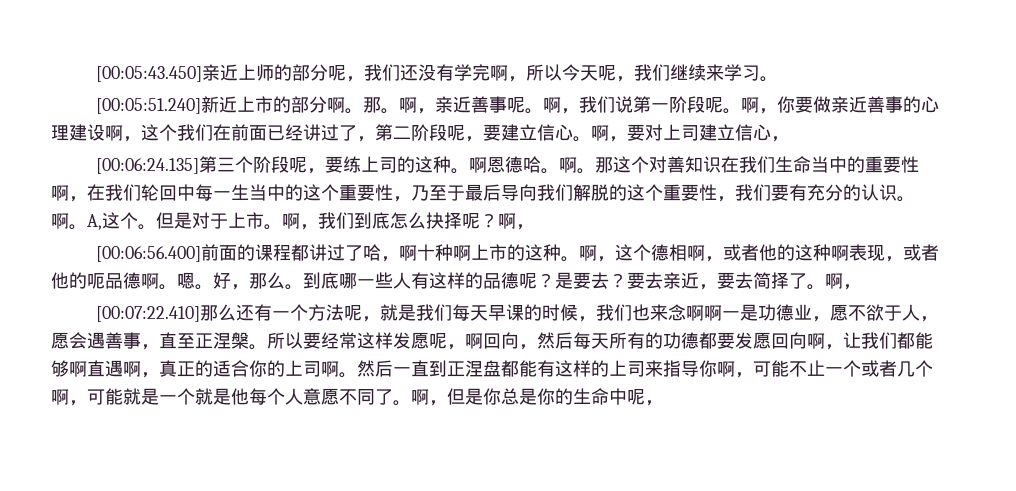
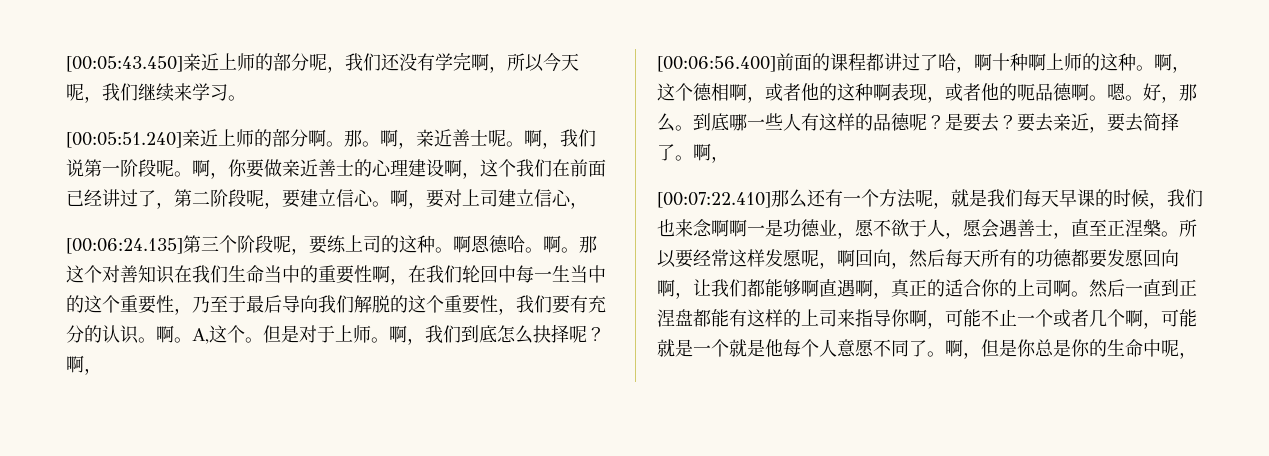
- [00:05:51.240]新近上市的部分啊。
+ [00:05:51.240]亲近上师的部分啊。
- 啊，亲近善事呢。
+ 啊，亲近善士呢。
- 啊，你要做亲近善事的心理建设啊，这个我们在前面已经讲过了，第二阶段呢，要建立信心。
+ 啊，你要做亲近善士的心理建设啊，这个我们在前面已经讲过了，第二阶段呢，要建立信心。
- 但是对于上市。
+ 但是对于上师。
- [00:06:56.400]前面的课程都讲过了哈，啊十种啊上市的这种。
+ [00:06:56.400]前面的课程都讲过了哈，啊十种啊上师的这种。
- [00:07:22.410]那么还有一个方法呢，就是我们每天早课的时候，我们也来念啊啊一是功德业，愿不欲于人，愿会遇善事，直至正涅槃。
+ [00:07:22.410]那么还有一个方法呢，就是我们每天早课的时候，我们也来念啊啊一是功德业，愿不欲于人，愿会遇善士，直至正涅槃。

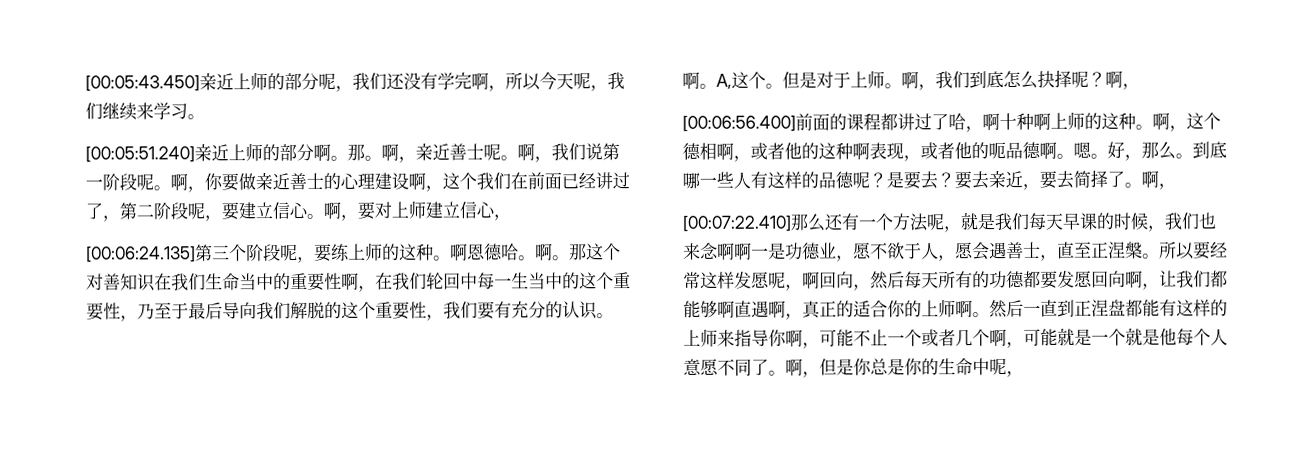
- 啊，要对上司建立信心，
+ 啊，要对上师建立信心，
- [00:06:24.135]第三个阶段呢，要练上司的这种。
+ [00:06:24.135]第三个阶段呢，要练上师的这种。
- 所以要经常这样发愿呢，啊回向，然后每天所有的功德都要发愿回向啊，让我们都能够啊直遇啊，真正的适合你的上司啊。
+ 所以要经常这样发愿呢，啊回向，然后每天所有的功德都要发愿回向啊，让我们都能够啊直遇啊，真正的适合你的上师啊。
- 然后一直到正涅盘都能有这样的上司来指导你啊，可能不止一个或者几个啊，可能就是一个就是他每个人意愿不同了。
+ 然后一直到正涅盘都能有这样的上师来指导你啊，可能不止一个或者几个啊，可能就是一个就是他每个人意愿不同了。

